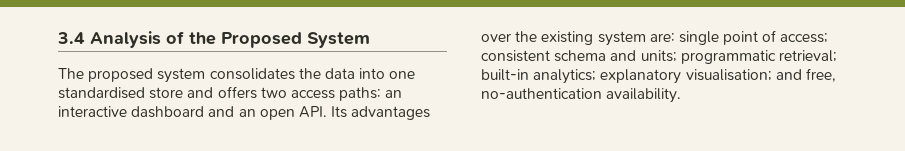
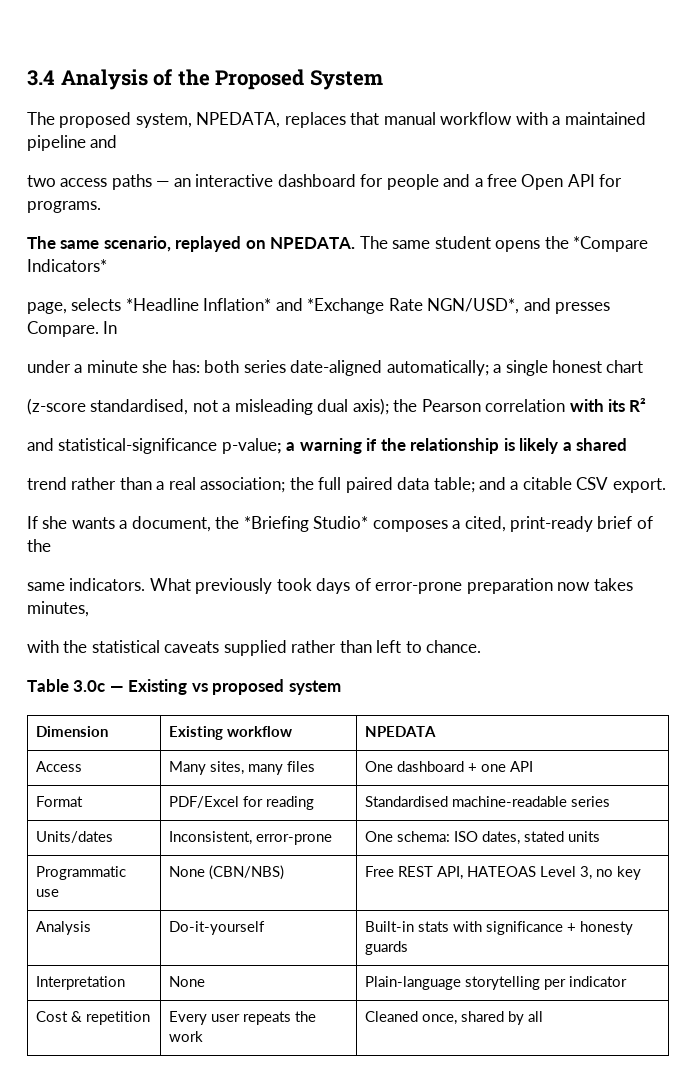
- The proposed system consolidates the data into one standardised store and offers two access paths: an interactive dashboard and an open API. Its advantages over the existing system are: single point of access; consistent schema and units; programmatic retrieval; built-in analytics; explanatory visualisation; and free, no-authentication availability.
+ The proposed system, NPEDATA, replaces that manual workflow with a maintained pipeline and
+ two access paths — an interactive dashboard for people and a free Open API for programs.
+ The same scenario, replayed on NPEDATA. The same student opens the *Compare Indicators*
+ page, selects *Headline Inflation* and *Exchange Rate NGN/USD*, and presses Compare. In
+ under a minute she has: both series date-aligned automatically; a single honest chart
+ (z-score standardised, not a misleading dual axis); the Pearson correlation with its R²
+ and statistical-significance p-value; a warning if the relationship is likely a shared
+ trend rather than a real association; the full paired data table; and a citable CSV export.
+ If she wants a document, the *Briefing Studio* composes a cited, print-ready brief of the
+ same indicators. What previously took days of error-prone preparation now takes minutes,
+ with the statistical caveats supplied rather than left to chance.
+ Table 3.0c — Existing vs proposed system
+ Dimension | Existing workflow | NPEDATA
+ Access | Many sites, many files | One dashboard + one API
+ Format | PDF/Excel for reading | Standardised machine-readable series
+ Units/dates | Inconsistent, error-prone | One schema: ISO dates, stated units
+ Programmatic use | None (CBN/NBS) | Free REST API, HATEOAS Level 3, no key
+ Analysis | Do-it-yourself | Built-in stats with significance + honesty guards
+ Interpretation | None | Plain-language storytelling per indicator
+ Cost & repetition | Every user repeats the work | Cleaned once, shared by all

